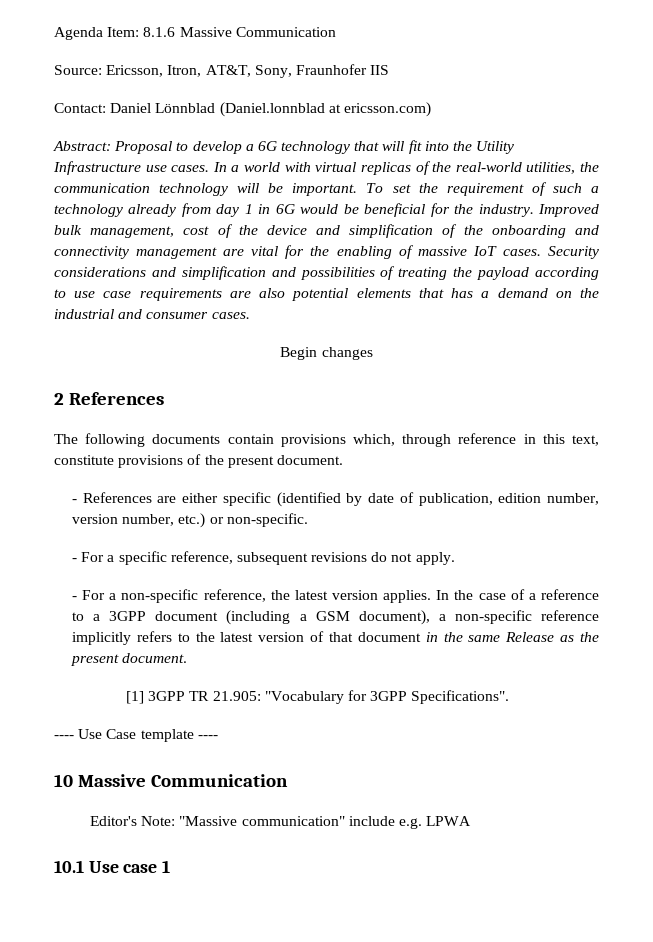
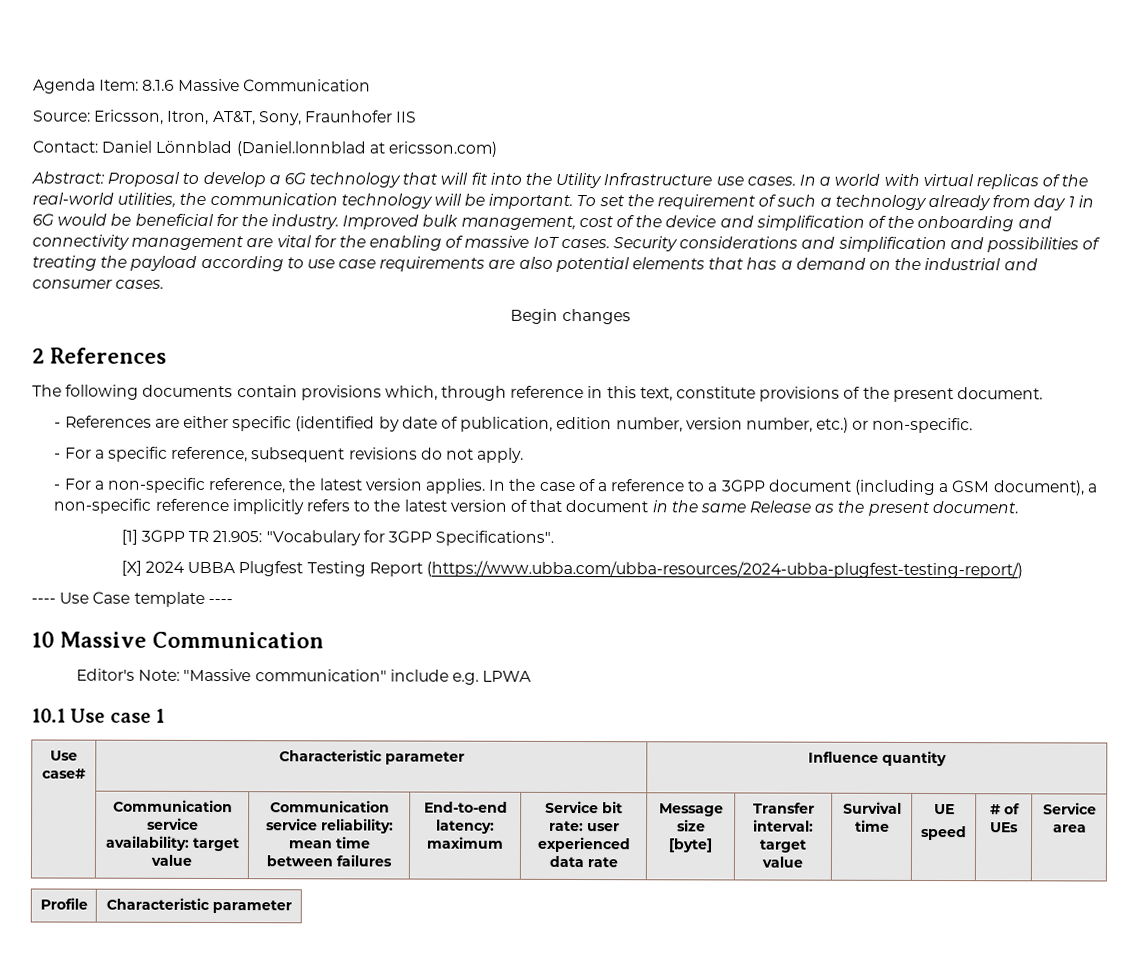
+ [X] 2024 UBBA Plugfest Testing Report (https://www.ubba.com/ubba-resources/2024-ubba-plugfest-testing-report/)
+ Use case# | Characteristic parameter | Influence quantity
+ | Communication service availability: target value | Communication service reliability: mean time between failures | End-to-end latency: maximum | Service bit rate: user experienced data rate | Message size [byte] | Transfer interval: target value | Survival time | UE
+ speed | # of UEs | Service area
+ Profile | Characteristic parameter

